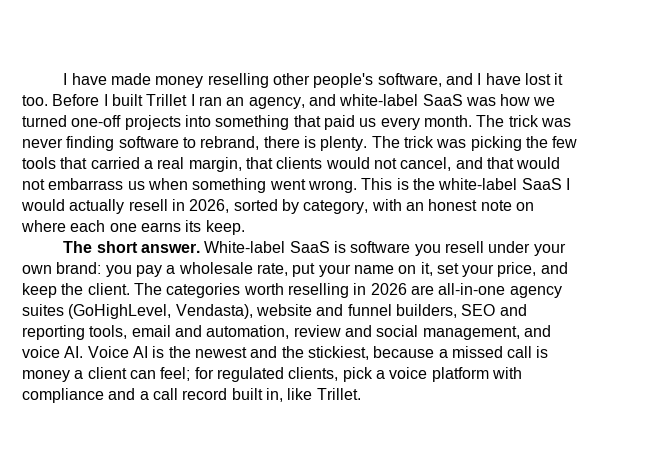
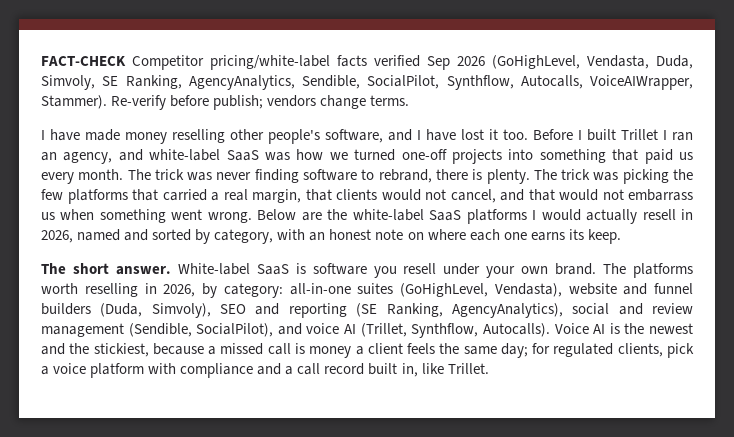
+ FACT-CHECK Competitor pricing/white-label facts verified Sep 2026 (GoHighLevel, Vendasta, Duda, Simvoly, SE Ranking, AgencyAnalytics, Sendible, SocialPilot, Synthflow, Autocalls, VoiceAIWrapper, Stammer). Re-verify before publish; vendors change terms.
- The trick was picking the few tools that carried a real margin, that clients would not cancel, and that would not embarrass us when something went wrong.
+ The trick was picking the few platforms that carried a real margin, that clients would not cancel, and that would not embarrass us when something went wrong.
- This is the white-label SaaS I would actually resell in 2026, sorted by category, with an honest note on where each one earns its keep.
+ Below are the white-label SaaS platforms I would actually resell in 2026, named and sorted by category, with an honest note on where each one earns its keep.
- White-label SaaS is software you resell under your own brand: you pay a wholesale rate, put your name on it, set your price, and keep the client. The categories worth reselling in 2026 are all-in-one agency suites (GoHighLevel, Vendasta), website and funnel builders, SEO and reporting tools, email and automation, review and social management, and voice AI. Voice AI is the newest and the stickiest, because a missed call is money a client can feel; for regulated clients, pick a voice platform with compliance and a call record built in, like Trillet.
+ White-label SaaS is software you resell under your own brand. The platforms worth reselling in 2026, by category: all-in-one suites (GoHighLevel, Vendasta), website and funnel builders (Duda, Simvoly), SEO and reporting (SE Ranking, AgencyAnalytics), social and review management (Sendible, SocialPilot), and voice AI (Trillet, Synthflow, Autocalls). Voice AI is the newest and the stickiest, because a missed call is money a client feels the same day; for regulated clients, pick a voice platform with compliance and a call record built in, like Trillet.

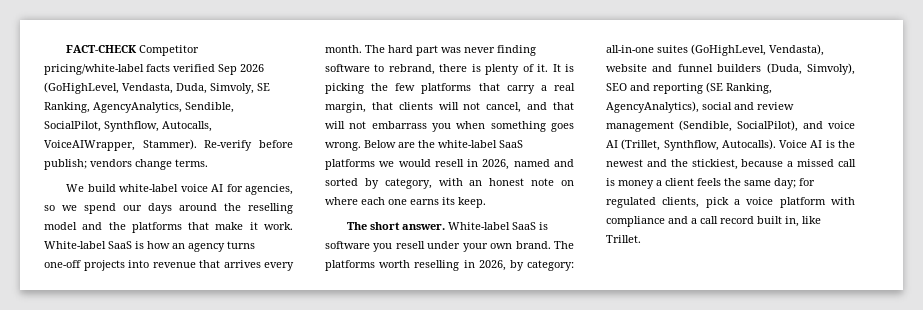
- I have made money reselling other people's software, and I have lost it too. Before I built Trillet I ran an agency, and white-label SaaS was how we turned one-off projects into something that paid us every month.
+ We build white-label voice AI for agencies, so we spend our days around the reselling model and the platforms that make it work. White-label SaaS is how an agency turns one-off projects into revenue that arrives every month.
- The trick was never finding software to rebrand, there is plenty. The trick was picking the few platforms that carried a real margin, that clients would not cancel, and that would not embarrass us when something went wrong.
+ The hard part was never finding software to rebrand, there is plenty of it. It is picking the few platforms that carry a real margin, that clients will not cancel, and that will not embarrass you when something goes wrong.
- Below are the white-label SaaS platforms I would actually resell in 2026, named and sorted by category, with an honest note on where each one earns its keep.
+ Below are the white-label SaaS platforms we would resell in 2026, named and sorted by category, with an honest note on where each one earns its keep.

